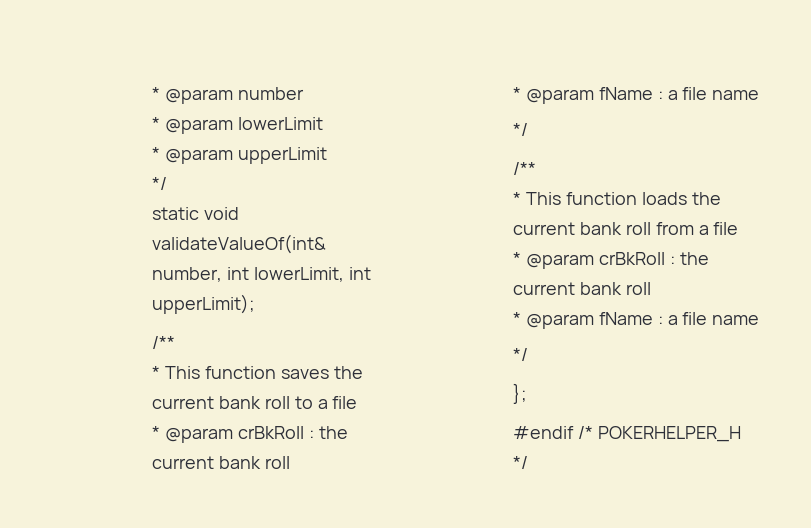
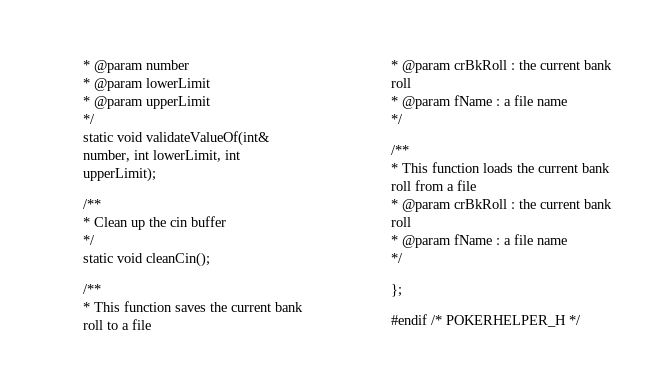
+ * Clean up the cin buffer
+ */
+ static void cleanCin();
+ /**

